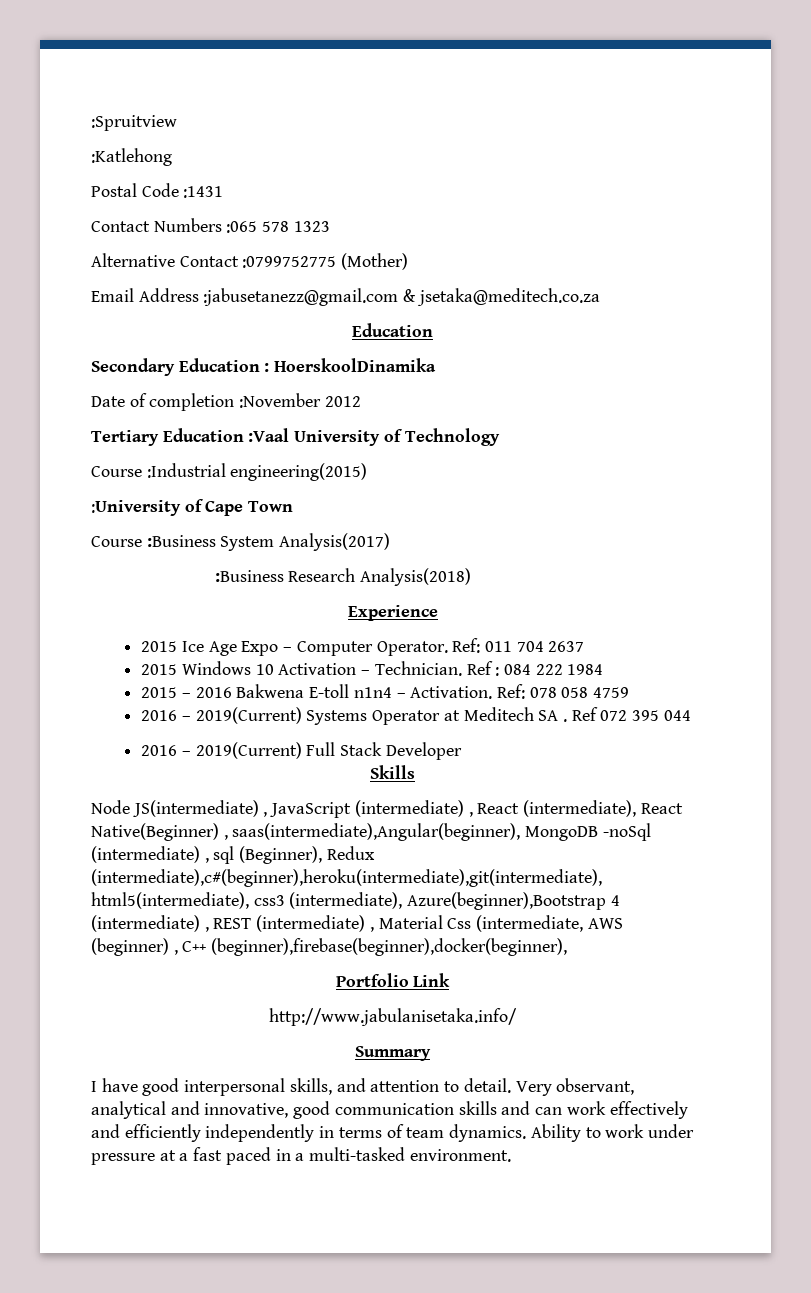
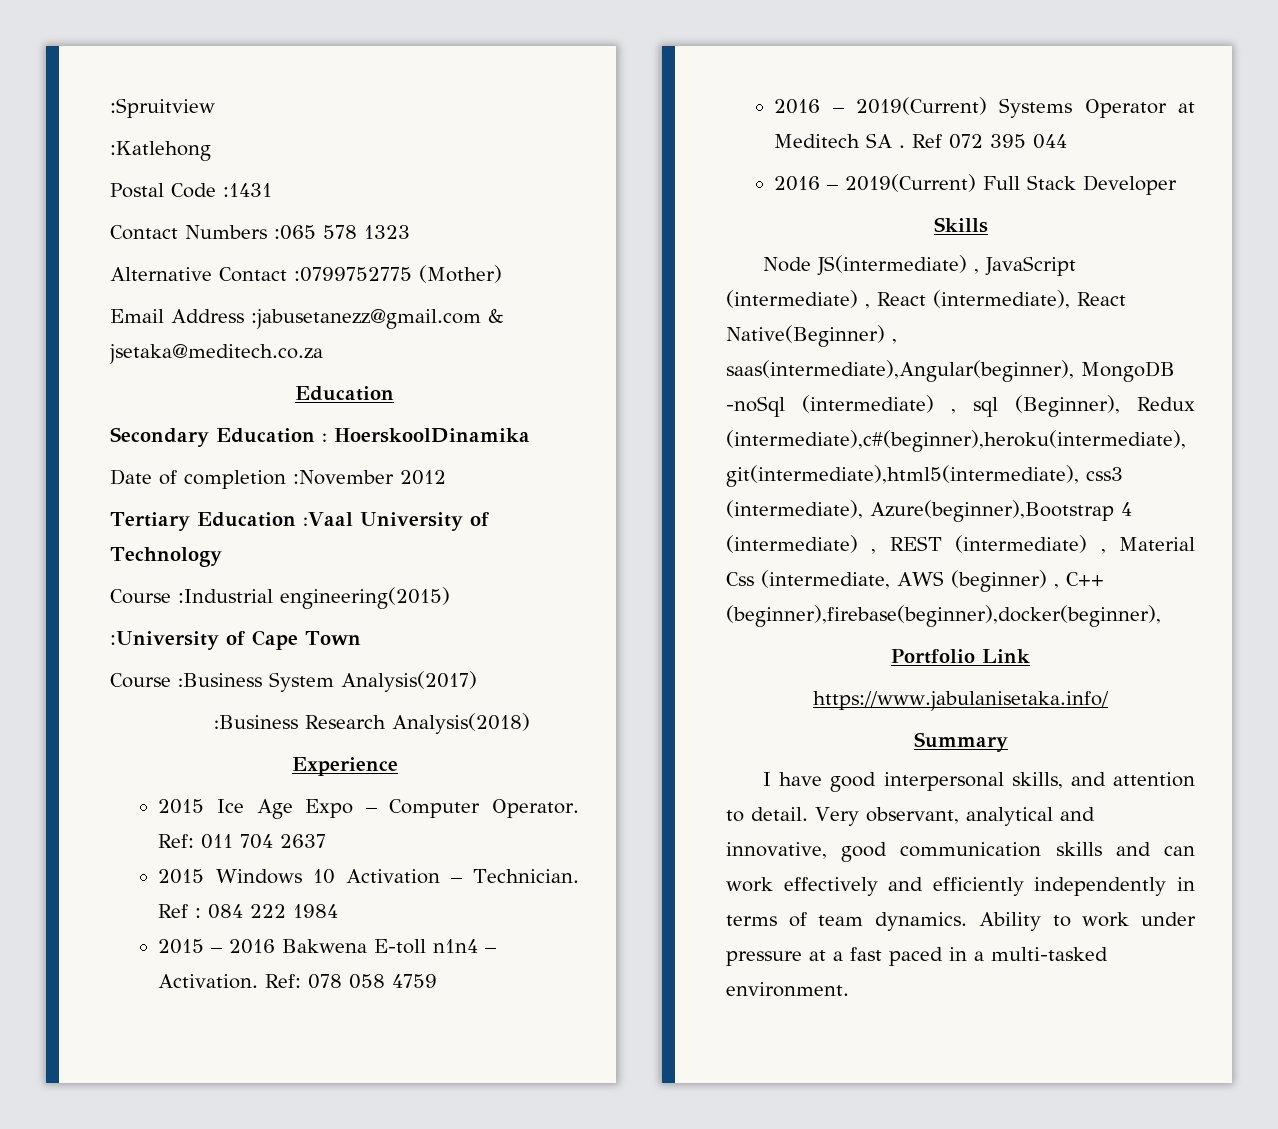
- http://www.jabulanisetaka.info/
+ https://www.jabulanisetaka.info/

